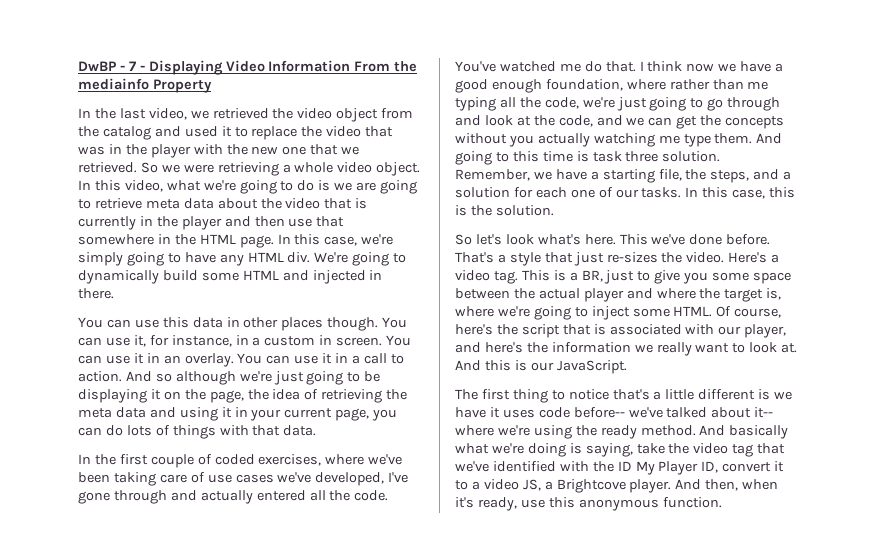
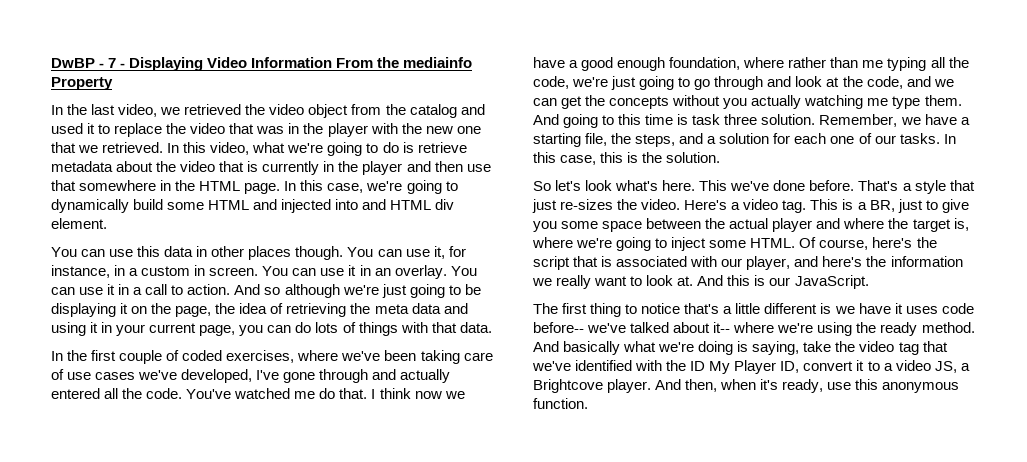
- So we were retrieving a whole video object.
- In this video, what we're going to do is we are going to retrieve meta data about the video that is currently in the player and then use that somewhere in the HTML page.
+ In this video, what we're going to do is retrieve metadata about the video that is currently in the player and then use that somewhere in the HTML page.
- In this case, we're simply going to have any HTML div. We're going to dynamically build some HTML and injected in there.
+ In this case, we're going to dynamically build some HTML and injected into and HTML div element.

